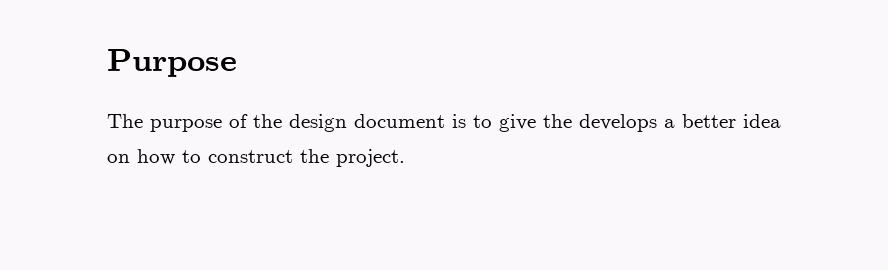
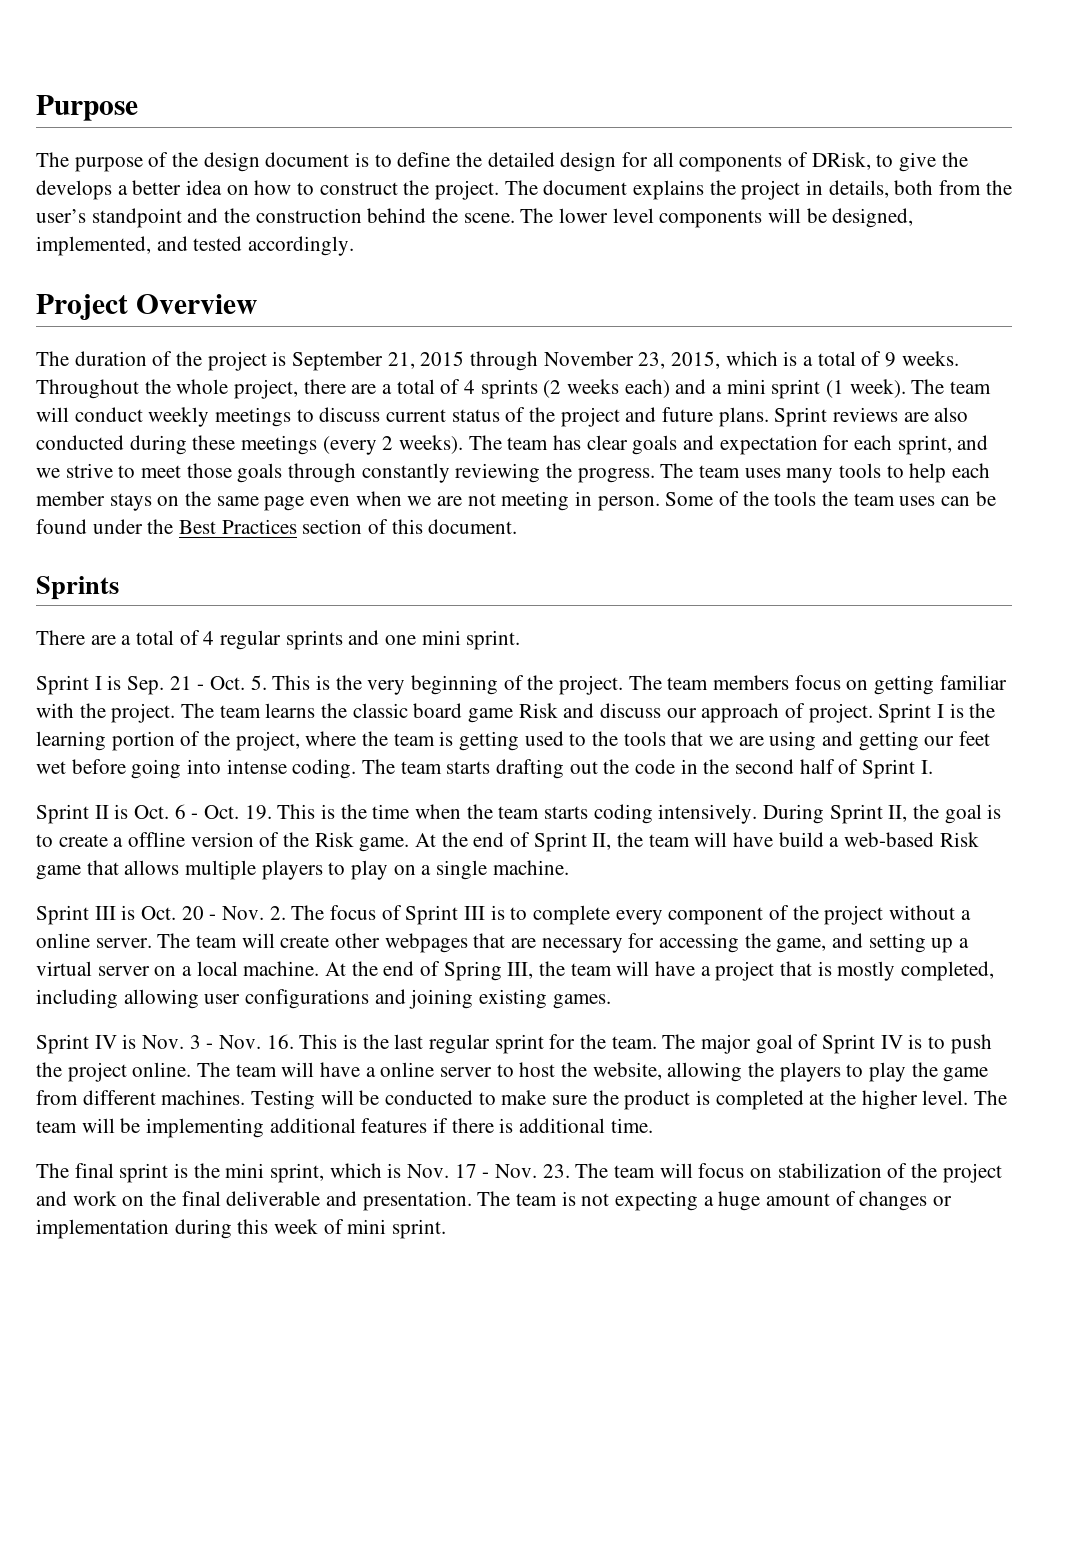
- The purpose of the design document is to give the develops a better idea on how to construct the project.
+ The purpose of the design document is to define the detailed design for all components of DRisk, to give the develops a better idea on how to construct the project.
+ The document explains the project in details, both from the user’s standpoint and the construction behind the scene. The lower level components will be designed, implemented, and tested accordingly.
+ Project Overview
+ The duration of the project is September 21, 2015 through November 23, 2015, which is a total of 9 weeks. Throughout the whole project, there are a total of 4 sprints (2 weeks each) and a mini sprint (1 week). The team will conduct weekly meetings to discuss current status of the project and future plans. Sprint reviews are also conducted during these meetings (every 2 weeks). The team has clear goals and expectation for each sprint, and we strive to meet those goals through constantly reviewing the progress. The team uses many tools to help each member stays on the same page even when we are not meeting in person. Some of the tools the team uses can be found under the Best Practices section of this document.
+ Sprints
+ There are a total of 4 regular sprints and one mini sprint.
+ Sprint I is Sep. 21 - Oct. 5. This is the very beginning of the project. The team members focus on getting familiar with the project. The team learns the classic board game Risk and discuss our approach of project. Sprint I is the learning portion of the project, where the team is getting used to the tools that we are using and getting our feet wet before going into intense coding. The team starts drafting out the code in the second half of Sprint I.
+ Sprint II is Oct. 6 - Oct. 19. This is the time when the team starts coding intensively. During Sprint II, the goal is to create a offline version of the Risk game. At the end of Sprint II, the team will have build a web-based Risk game that allows multiple players to play on a single machine.
+ Sprint III is Oct. 20 - Nov. 2. The focus of Sprint III is to complete every component of the project without a online server. The team will create other webpages that are necessary for accessing the game, and setting up a virtual server on a local machine. At the end of Spring III, the team will have a project that is mostly completed, including allowing user configurations and joining existing games.
+ Sprint IV is Nov. 3 - Nov. 16. This is the last regular sprint for the team. The major goal of Sprint IV is to push the project online. The team will have a online server to host the website, allowing the players to play the game from different machines. Testing will be conducted to make sure the product is completed at the higher level. The team will be implementing additional features if there is additional time.
+ The final sprint is the mini sprint, which is Nov. 17 - Nov. 23. The team will focus on stabilization of the project and work on the final deliverable and presentation. The team is not expecting a huge amount of changes or implementation during this week of mini sprint.

